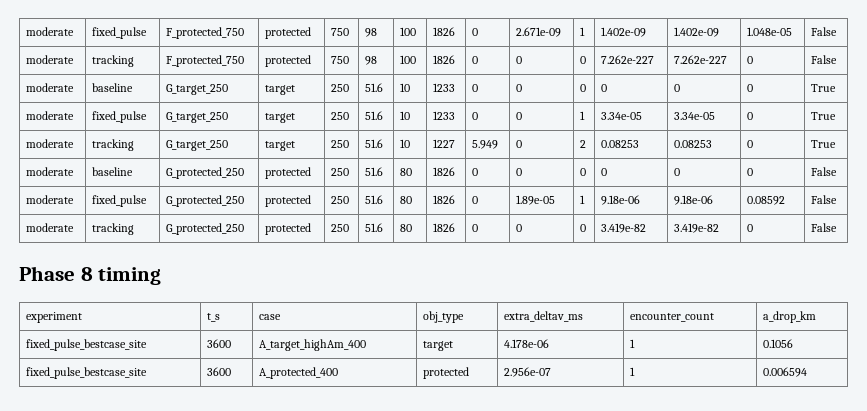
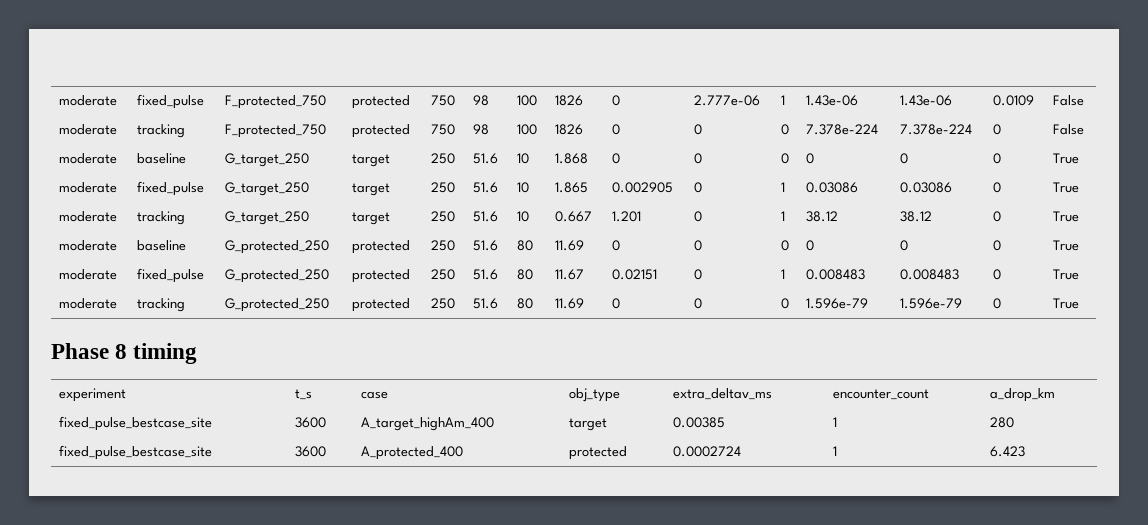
- moderate | fixed_pulse | F_protected_750 | protected | 750 | 98 | 100 | 1826 | 0 | 2.671e-09 | 1 | 1.402e-09 | 1.402e-09 | 1.048e-05 | False
+ moderate | fixed_pulse | F_protected_750 | protected | 750 | 98 | 100 | 1826 | 0 | 2.777e-06 | 1 | 1.43e-06 | 1.43e-06 | 0.0109 | False
- moderate | tracking | F_protected_750 | protected | 750 | 98 | 100 | 1826 | 0 | 0 | 0 | 7.262e-227 | 7.262e-227 | 0 | False
+ moderate | tracking | F_protected_750 | protected | 750 | 98 | 100 | 1826 | 0 | 0 | 0 | 7.378e-224 | 7.378e-224 | 0 | False
- moderate | baseline | G_target_250 | target | 250 | 51.6 | 10 | 1233 | 0 | 0 | 0 | 0 | 0 | 0 | True
+ moderate | baseline | G_target_250 | target | 250 | 51.6 | 10 | 1.868 | 0 | 0 | 0 | 0 | 0 | 0 | True
- moderate | fixed_pulse | G_target_250 | target | 250 | 51.6 | 10 | 1233 | 0 | 0 | 1 | 3.34e-05 | 3.34e-05 | 0 | True
+ moderate | fixed_pulse | G_target_250 | target | 250 | 51.6 | 10 | 1.865 | 0.002905 | 0 | 1 | 0.03086 | 0.03086 | 0 | True
- moderate | tracking | G_target_250 | target | 250 | 51.6 | 10 | 1227 | 5.949 | 0 | 2 | 0.08253 | 0.08253 | 0 | True
+ moderate | tracking | G_target_250 | target | 250 | 51.6 | 10 | 0.667 | 1.201 | 0 | 1 | 38.12 | 38.12 | 0 | True
- moderate | baseline | G_protected_250 | protected | 250 | 51.6 | 80 | 1826 | 0 | 0 | 0 | 0 | 0 | 0 | False
+ moderate | baseline | G_protected_250 | protected | 250 | 51.6 | 80 | 11.69 | 0 | 0 | 0 | 0 | 0 | 0 | True
- moderate | fixed_pulse | G_protected_250 | protected | 250 | 51.6 | 80 | 1826 | 0 | 1.89e-05 | 1 | 9.18e-06 | 9.18e-06 | 0.08592 | False
+ moderate | fixed_pulse | G_protected_250 | protected | 250 | 51.6 | 80 | 11.67 | 0.02151 | 0 | 1 | 0.008483 | 0.008483 | 0 | True
- moderate | tracking | G_protected_250 | protected | 250 | 51.6 | 80 | 1826 | 0 | 0 | 0 | 3.419e-82 | 3.419e-82 | 0 | False
+ moderate | tracking | G_protected_250 | protected | 250 | 51.6 | 80 | 11.69 | 0 | 0 | 0 | 1.596e-79 | 1.596e-79 | 0 | True
- fixed_pulse_bestcase_site | 3600 | A_target_highAm_400 | target | 4.178e-06 | 1 | 0.1056
+ fixed_pulse_bestcase_site | 3600 | A_target_highAm_400 | target | 0.00385 | 1 | 280
- fixed_pulse_bestcase_site | 3600 | A_protected_400 | protected | 2.956e-07 | 1 | 0.006594
+ fixed_pulse_bestcase_site | 3600 | A_protected_400 | protected | 0.0002724 | 1 | 6.423

